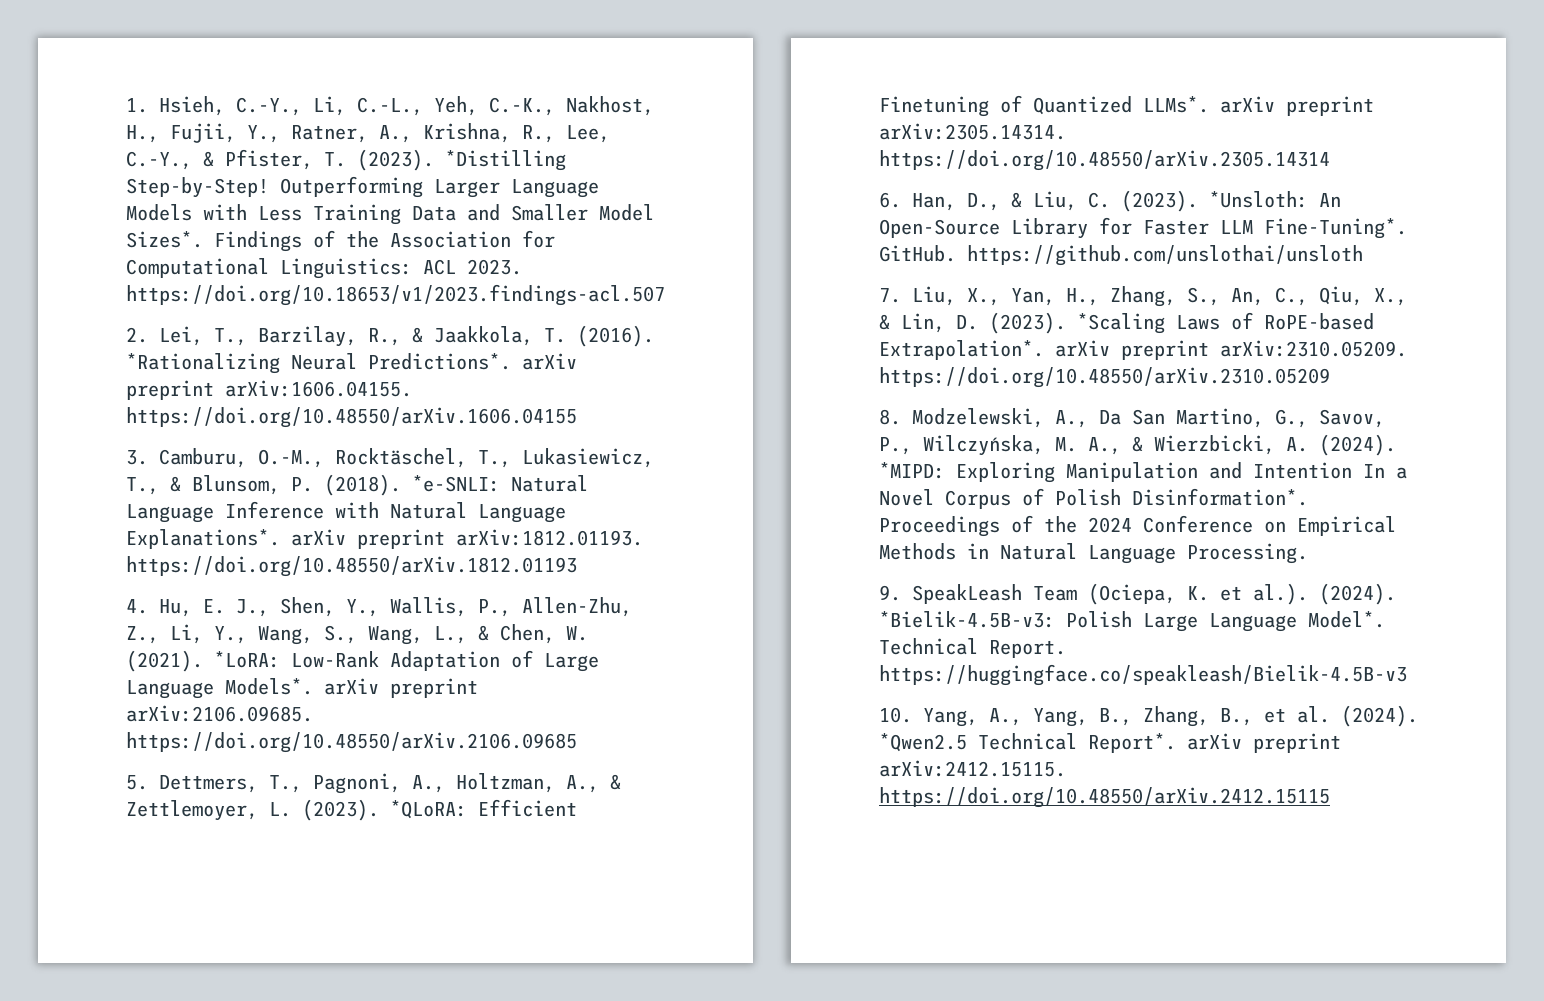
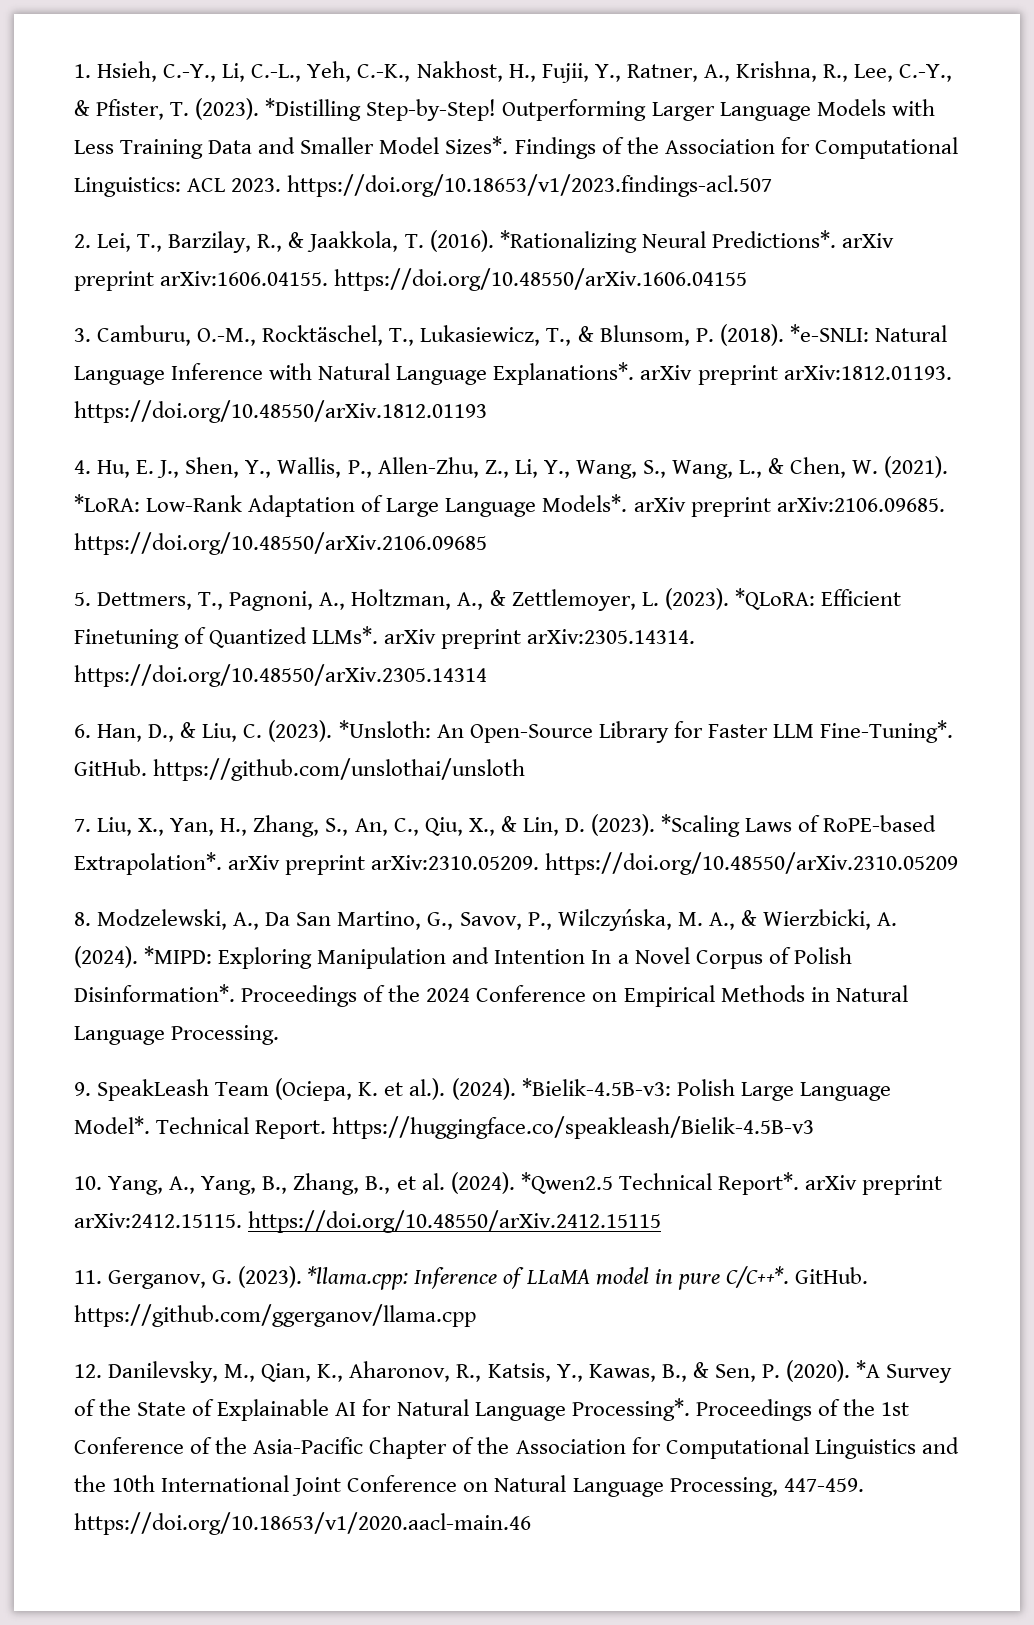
+ 11. Gerganov, G. (2023). *llama.cpp: Inference of LLaMA model in pure C/C++*. GitHub. https://github.com/ggerganov/llama.cpp
+ 12. Danilevsky, M., Qian, K., Aharonov, R., Katsis, Y., Kawas, B., & Sen, P. (2020). *A Survey of the State of Explainable AI for Natural Language Processing*. Proceedings of the 1st Conference of the Asia-Pacific Chapter of the Association for Computational Linguistics and the 10th International Joint Conference on Natural Language Processing, 447-459. https://doi.org/10.18653/v1/2020.aacl-main.46

